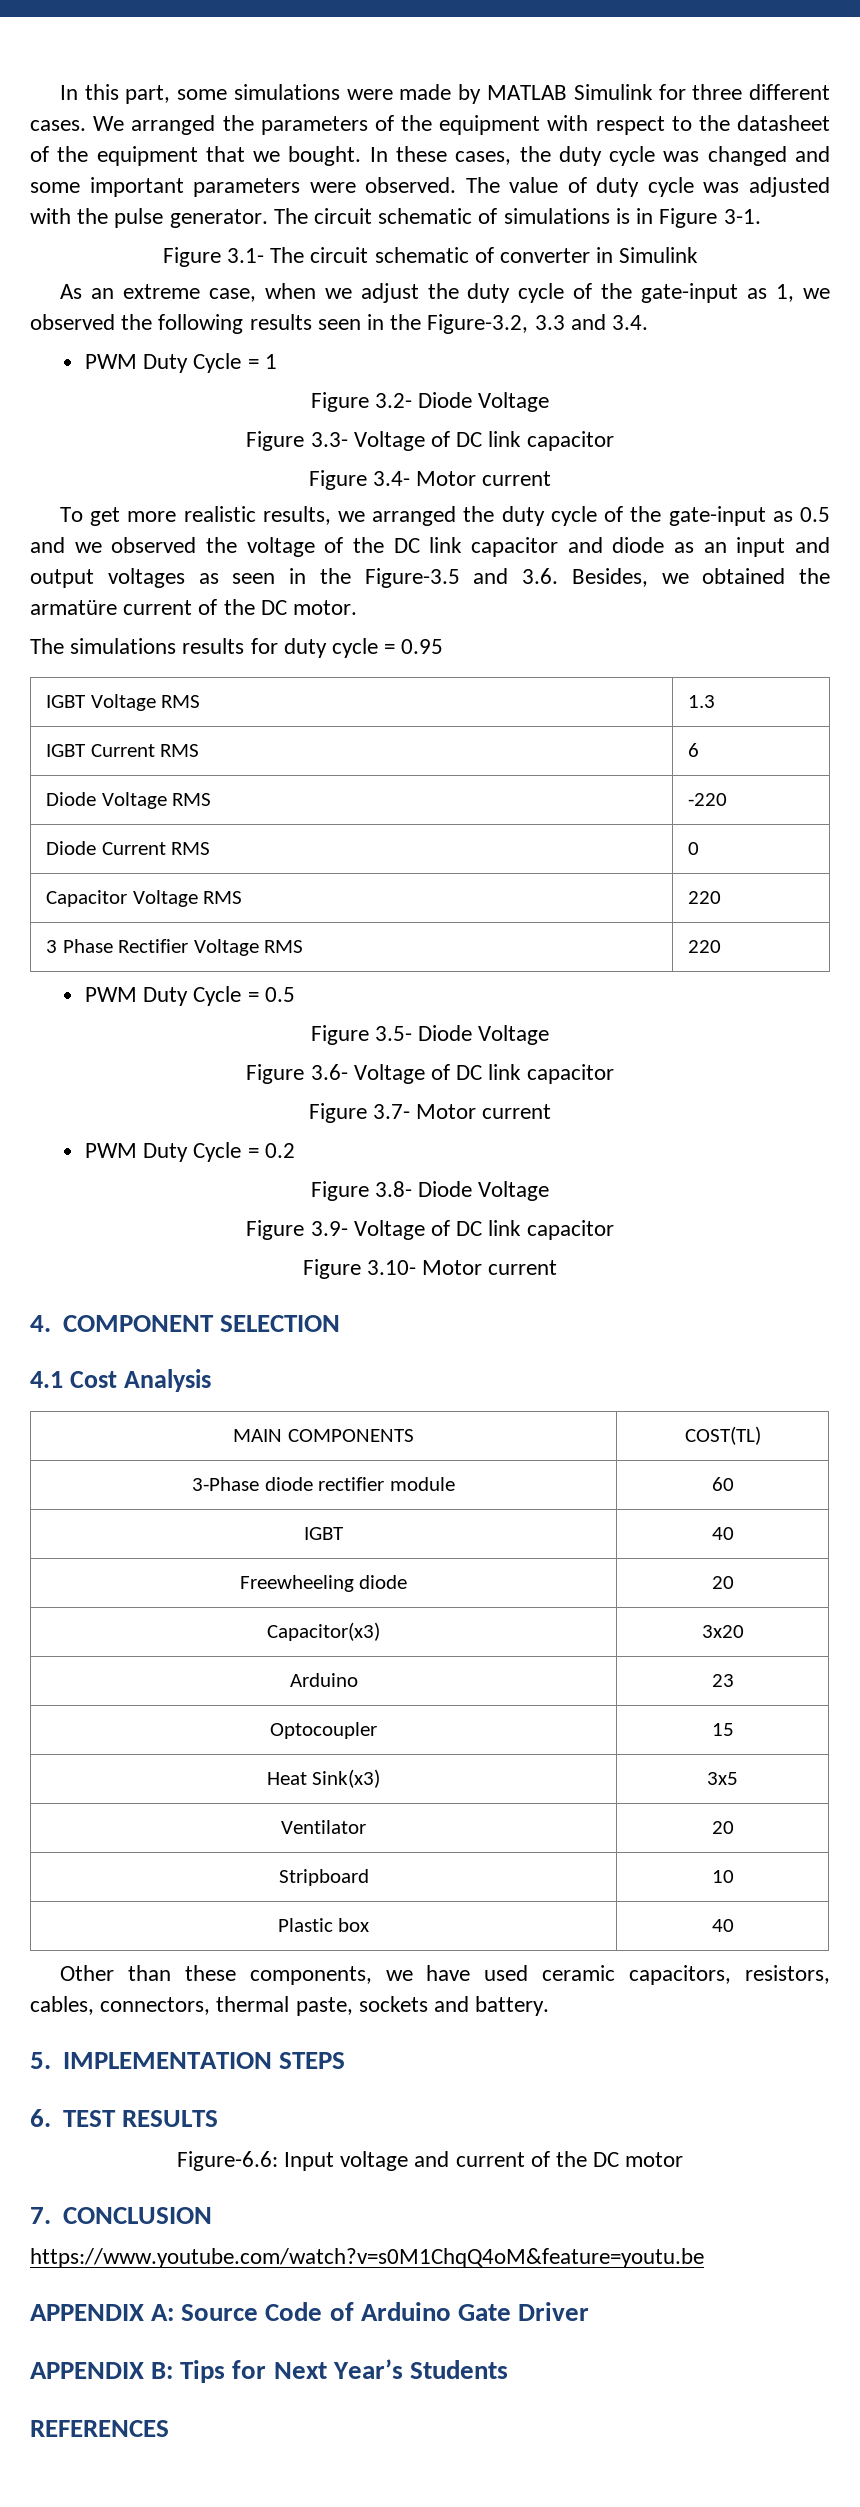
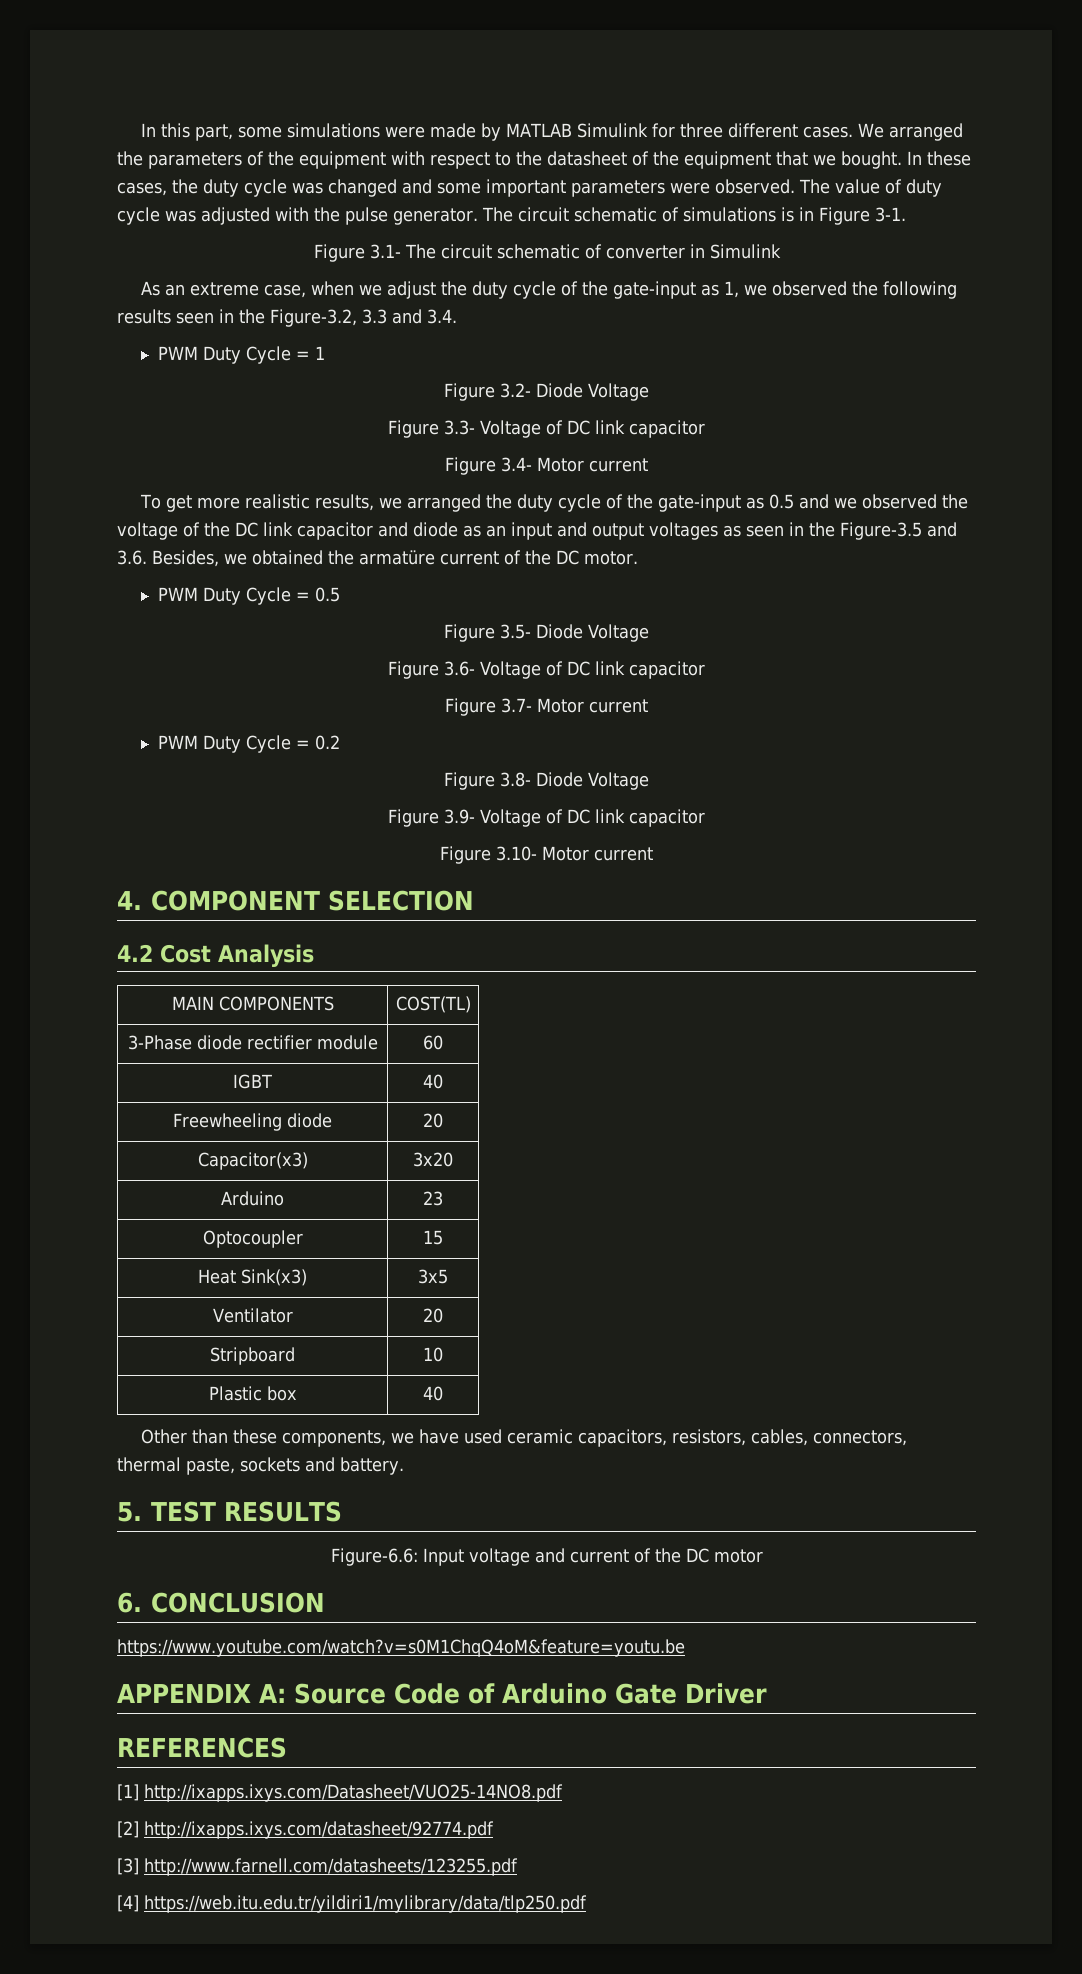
- The simulations results for duty cycle = 0.95
- IGBT Voltage RMS | 1.3
- IGBT Current RMS | 6
- Diode Voltage RMS | -220
- Diode Current RMS | 0
- Capacitor Voltage RMS | 220
- 3 Phase Rectifier Voltage RMS | 220
- 4.1 Cost Analysis
+ 4.2 Cost Analysis
- 5. IMPLEMENTATION STEPS
- 6. TEST RESULTS
+ 5. TEST RESULTS
- 7. CONCLUSION
+ 6. CONCLUSION
- APPENDIX B: Tips for Next Year’s Students
  REFERENCES
+ [1] http://ixapps.ixys.com/Datasheet/VUO25-14NO8.pdf
+ [2] http://ixapps.ixys.com/datasheet/92774.pdf
+ [3] http://www.farnell.com/datasheets/123255.pdf
+ [4] https://web.itu.edu.tr/yildiri1/mylibrary/data/tlp250.pdf

